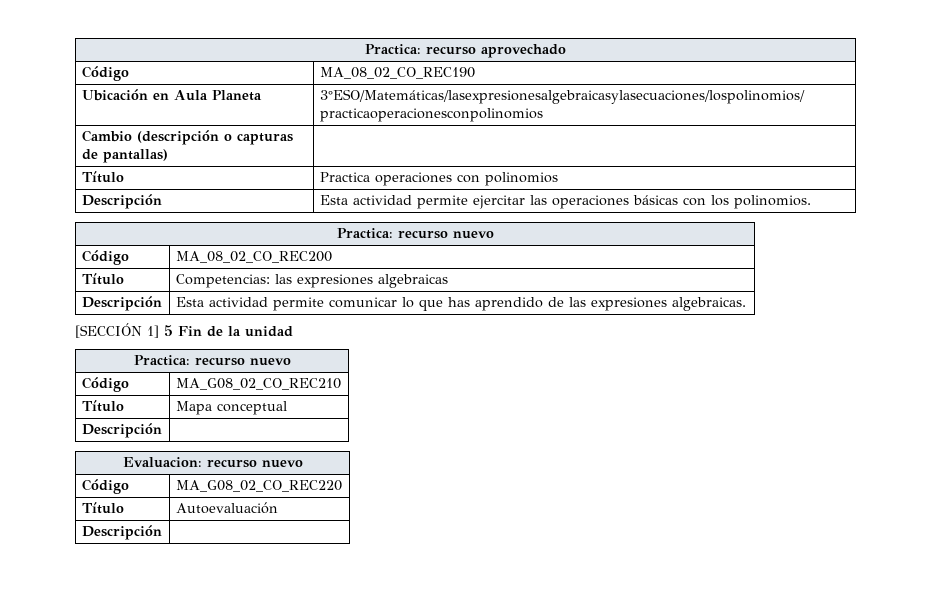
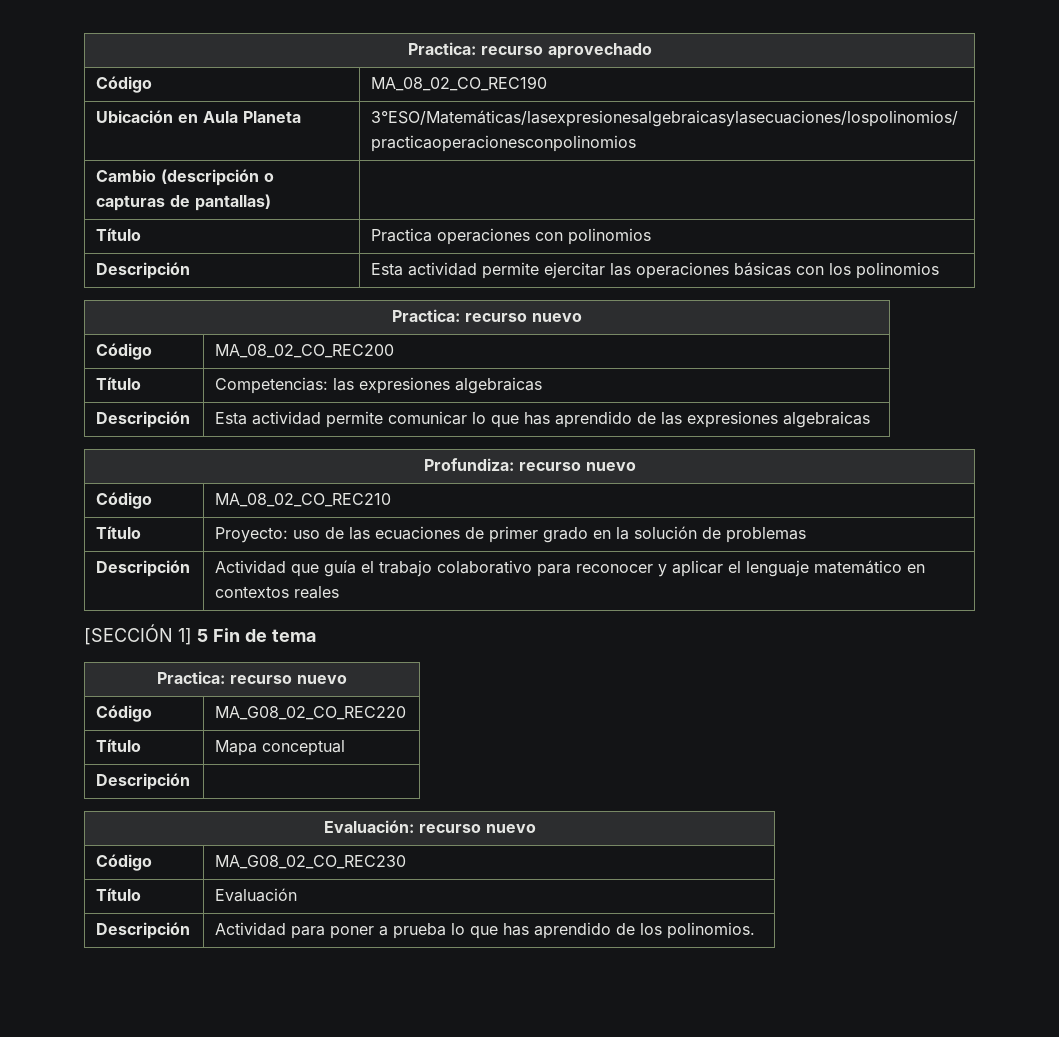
- Descripción | Esta actividad permite ejercitar las operaciones básicas con los polinomios.
+ Descripción | Esta actividad permite ejercitar las operaciones básicas con los polinomios
- Descripción | Esta actividad permite comunicar lo que has aprendido de las expresiones algebraicas.
+ Descripción | Esta actividad permite comunicar lo que has aprendido de las expresiones algebraicas
+ Profundiza: recurso nuevo
+ Código | MA_08_02_CO_REC210
+ Título | Proyecto: uso de las ecuaciones de primer grado en la solución de problemas
+ Descripción | Actividad que guía el trabajo colaborativo para reconocer y aplicar el lenguaje matemático en contextos reales
- [SECCIÓN 1] 5 Fin de la unidad
+ [SECCIÓN 1] 5 Fin de tema
  Practica: recurso nuevo
- Código | MA_G08_02_CO_REC210
+ Código | MA_G08_02_CO_REC220
- Evaluacion: recurso nuevo
- Código | MA_G08_02_CO_REC220
- Título | Autoevaluación
- Descripción |
+ Evaluación: recurso nuevo
+ Código | MA_G08_02_CO_REC230
+ Título | Evaluación
+ Descripción | Actividad para poner a prueba lo que has aprendido de los polinomios.

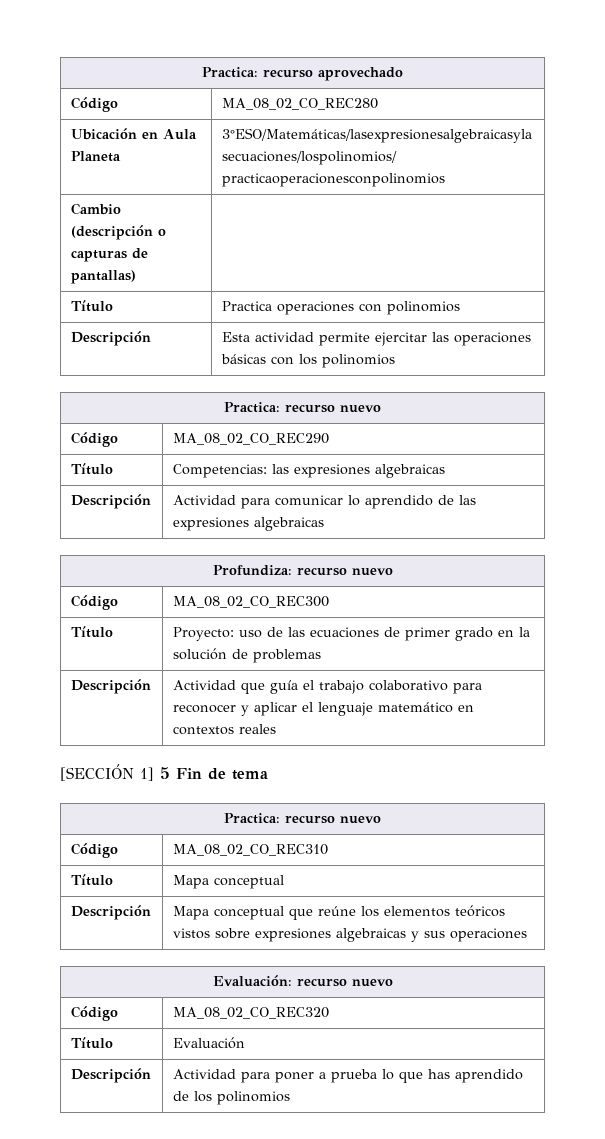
- Código | MA_08_02_CO_REC190
+ Código | MA_08_02_CO_REC280
- Código | MA_08_02_CO_REC200
+ Código | MA_08_02_CO_REC290
- Descripción | Esta actividad permite comunicar lo que has aprendido de las expresiones algebraicas
+ Descripción | Actividad para comunicar lo aprendido de las expresiones algebraicas
- Código | MA_08_02_CO_REC210
+ Código | MA_08_02_CO_REC300
- Código | MA_G08_02_CO_REC220
+ Código | MA_08_02_CO_REC310
  Título | Mapa conceptual
- Descripción |
+ Descripción | Mapa conceptual que reúne los elementos teóricos vistos sobre expresiones algebraicas y sus operaciones
- Código | MA_G08_02_CO_REC230
+ Código | MA_08_02_CO_REC320
- Descripción | Actividad para poner a prueba lo que has aprendido de los polinomios.
+ Descripción | Actividad para poner a prueba lo que has aprendido de los polinomios

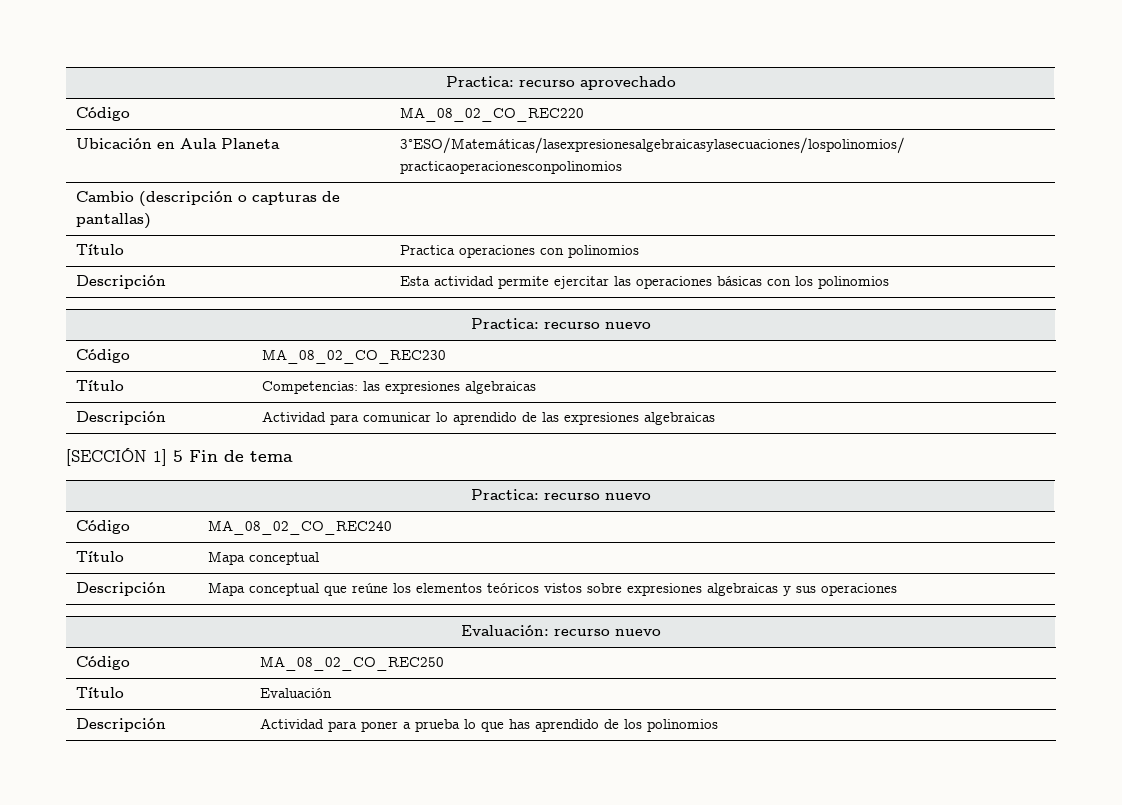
- Código | MA_08_02_CO_REC280
+ Código | MA_08_02_CO_REC220
- Código | MA_08_02_CO_REC290
+ Código | MA_08_02_CO_REC230
- Profundiza: recurso nuevo
- Código | MA_08_02_CO_REC300
- Título | Proyecto: uso de las ecuaciones de primer grado en la solución de problemas
- Descripción | Actividad que guía el trabajo colaborativo para reconocer y aplicar el lenguaje matemático en contextos reales
- Código | MA_08_02_CO_REC310
+ Código | MA_08_02_CO_REC240
- Código | MA_08_02_CO_REC320
+ Código | MA_08_02_CO_REC250

